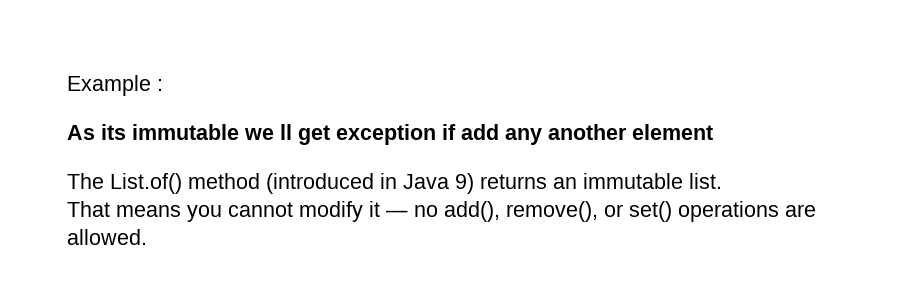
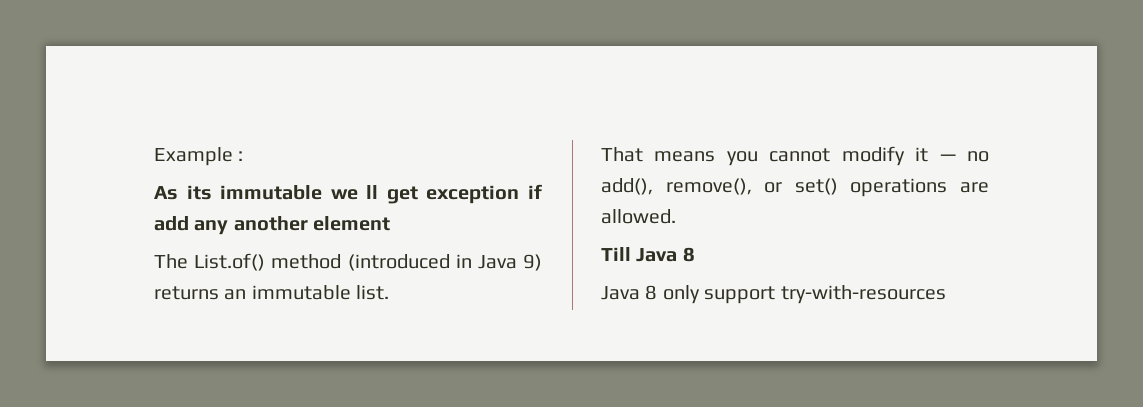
+ Till Java 8
+ Java 8 only support try-with-resources

